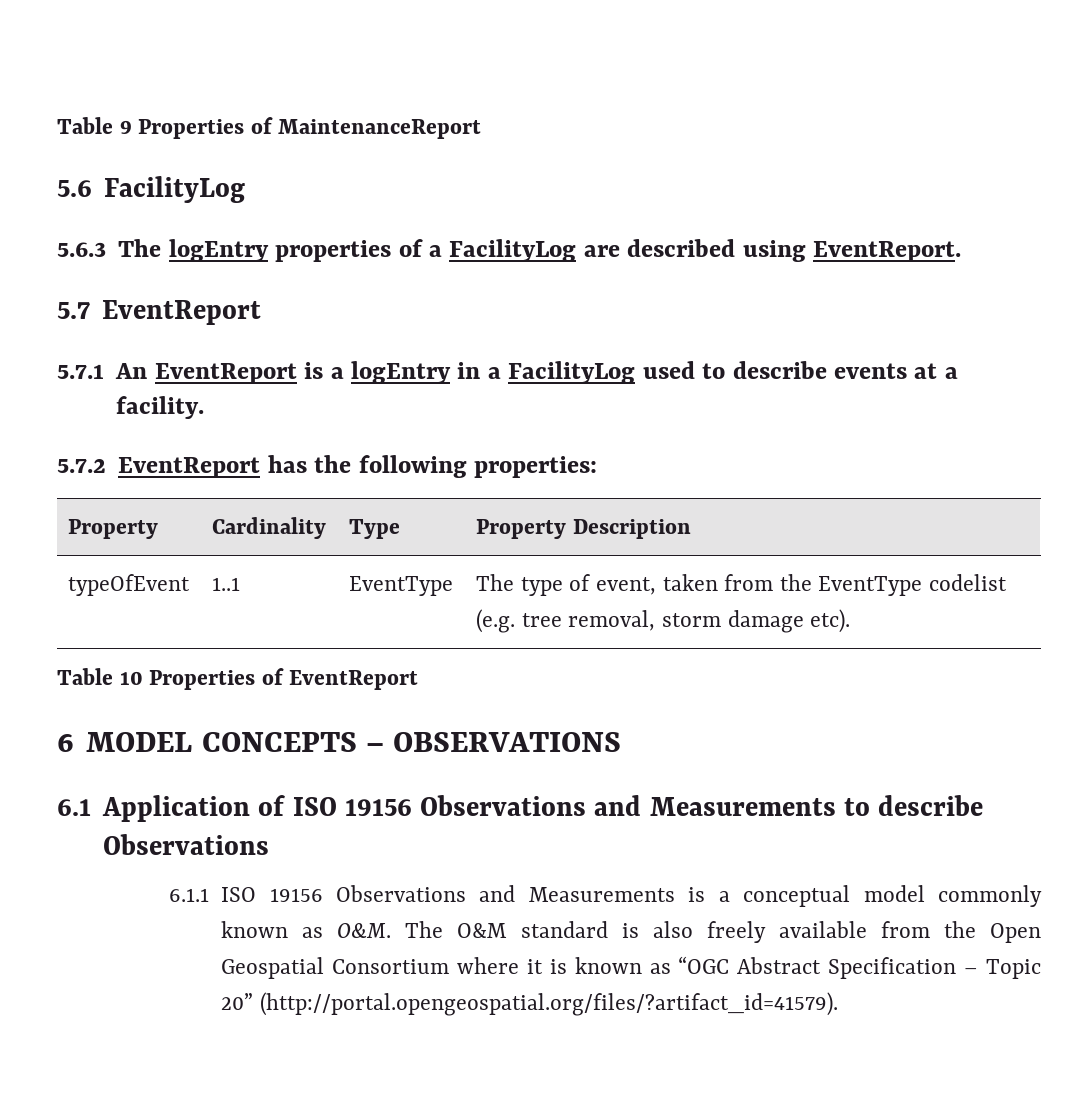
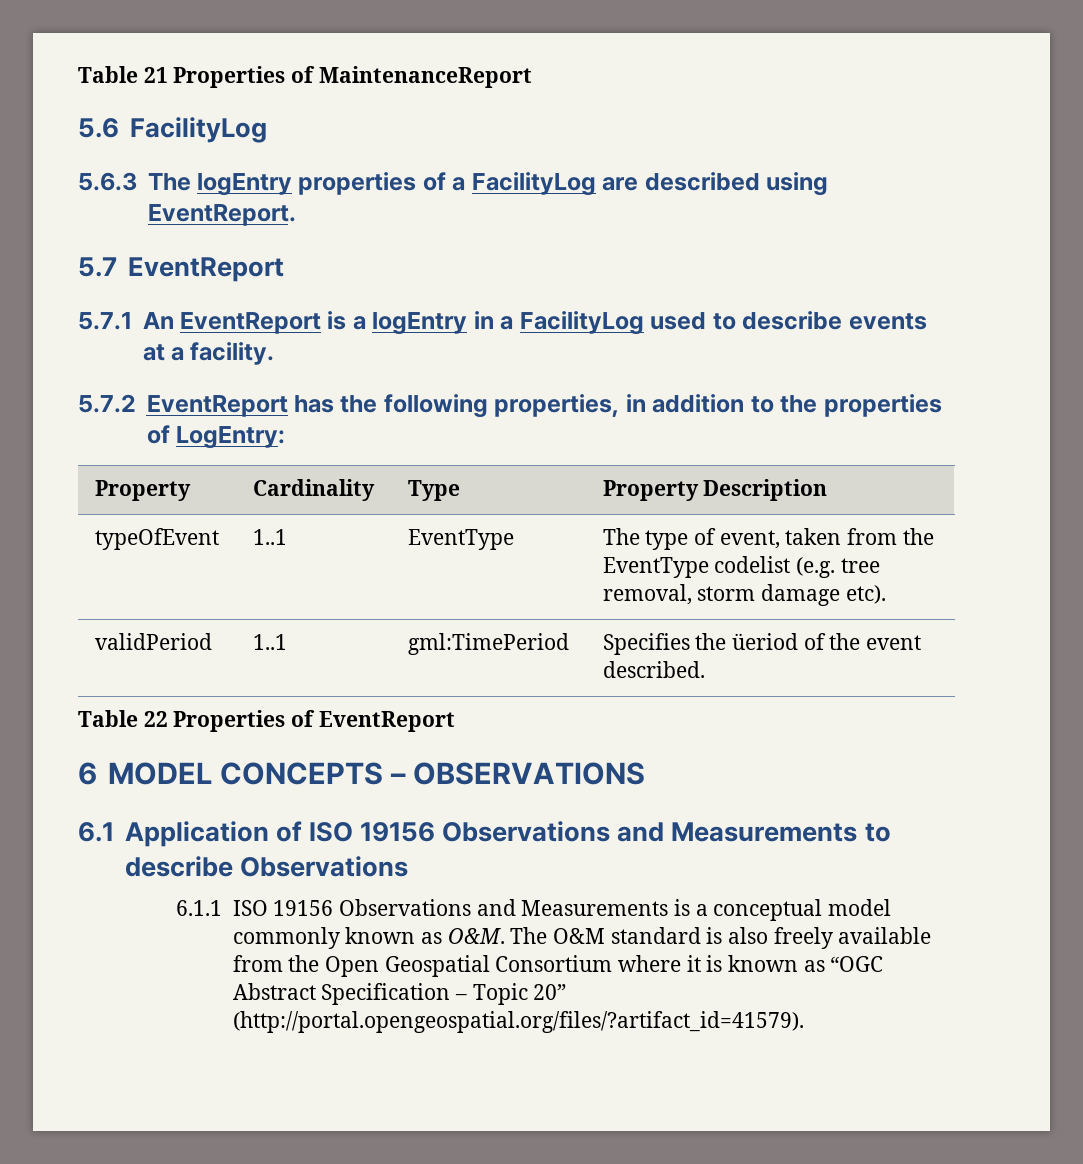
- Table 9 Properties of MaintenanceReport
+ Table 21 Properties of MaintenanceReport
- 5.7.2 EventReport has the following properties:
+ 5.7.2 EventReport has the following properties, in addition to the properties of LogEntry:
- Table 10 Properties of EventReport
+ validPeriod | 1..1 | gml:TimePeriod | Specifies the üeriod of the event described.
+ Table 22 Properties of EventReport

